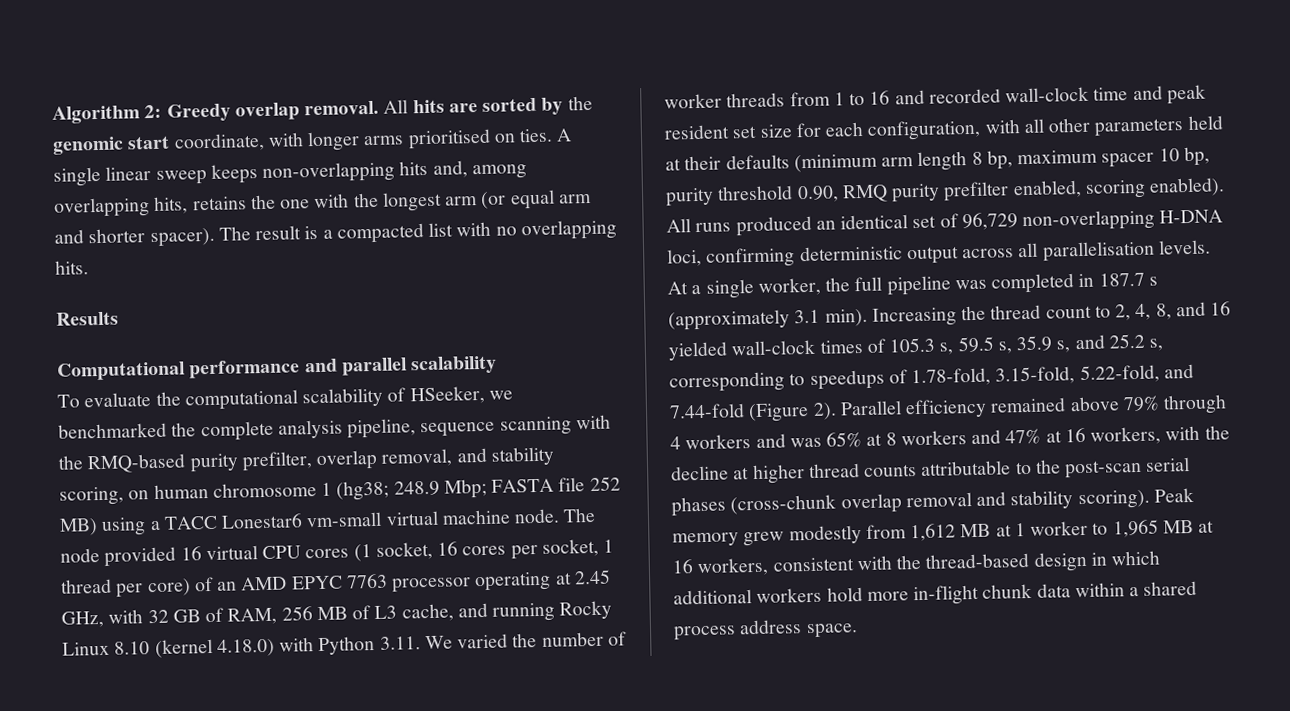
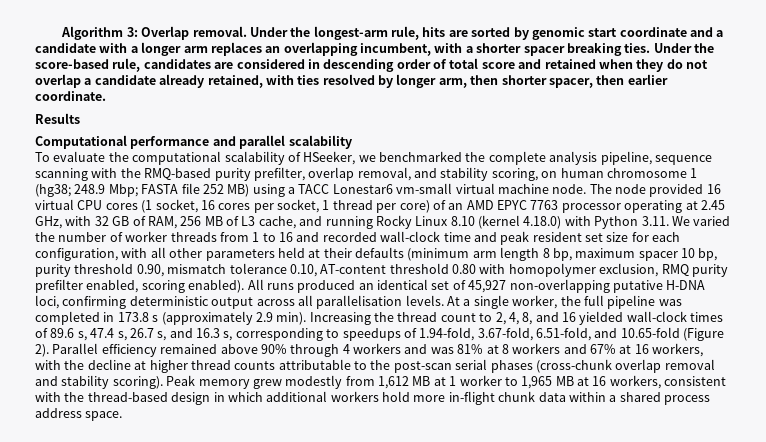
- Algorithm 2: Greedy overlap removal. All hits are sorted by the genomic start coordinate, with longer arms prioritised on ties. A single linear sweep keeps non-overlapping hits and, among overlapping hits, retains the one with the longest arm (or equal arm and shorter spacer). The result is a compacted list with no overlapping hits.
+ Algorithm 3: Overlap removal. Under the longest-arm rule, hits are sorted by genomic start coordinate and a candidate with a longer arm replaces an overlapping incumbent, with a shorter spacer breaking ties. Under the score-based rule, candidates are considered in descending order of total score and retained when they do not overlap a candidate already retained, with ties resolved by longer arm, then shorter spacer, then earlier coordinate.
- The node provided 16 virtual CPU cores (1 socket, 16 cores per socket, 1 thread per core) of an AMD EPYC 7763 processor operating at 2.45 GHz, with 32 GB of RAM, 256 MB of L3 cache, and running Rocky Linux 8.10 (kernel 4.18.0) with Python 3.11. We varied the number of worker threads from 1 to 16 and recorded wall-clock time and peak resident set size for each configuration, with all other parameters held at their defaults (minimum arm length 8 bp, maximum spacer 10 bp, purity threshold 0.90, RMQ purity prefilter enabled, scoring enabled).
+ The node provided 16 virtual CPU cores (1 socket, 16 cores per socket, 1 thread per core) of an AMD EPYC 7763 processor operating at 2.45 GHz, with 32 GB of RAM, 256 MB of L3 cache, and running Rocky Linux 8.10 (kernel 4.18.0) with Python 3.11. We varied the number of worker threads from 1 to 16 and recorded wall-clock time and peak resident set size for each configuration, with all other parameters held at their defaults (minimum arm length 8 bp, maximum spacer 10 bp, purity threshold 0.90, mismatch tolerance 0.10, AT-content threshold 0.80 with homopolymer exclusion, RMQ purity prefilter enabled, scoring enabled).
- All runs produced an identical set of 96,729 non-overlapping H-DNA loci, confirming deterministic output across all parallelisation levels.
+ All runs produced an identical set of 45,927 non-overlapping putative H-DNA loci, confirming deterministic output across all parallelisation levels.
- At a single worker, the full pipeline was completed in 187.7 s (approximately 3.1 min).
+ At a single worker, the full pipeline was completed in 173.8 s (approximately 2.9 min).
- Increasing the thread count to 2, 4, 8, and 16 yielded wall-clock times of 105.3 s, 59.5 s, 35.9 s, and 25.2 s, corresponding to speedups of 1.78-fold, 3.15-fold, 5.22-fold, and 7.44-fold (Figure 2).
+ Increasing the thread count to 2, 4, 8, and 16 yielded wall-clock times of 89.6 s, 47.4 s, 26.7 s, and 16.3 s, corresponding to speedups of 1.94-fold, 3.67-fold, 6.51-fold, and 10.65-fold (Figure 2).
- Parallel efficiency remained above 79% through 4 workers and was 65% at 8 workers and 47% at 16 workers, with the decline at higher thread counts attributable to the post-scan serial phases (cross-chunk overlap removal and stability scoring).
+ Parallel efficiency remained above 90% through 4 workers and was 81% at 8 workers and 67% at 16 workers, with the decline at higher thread counts attributable to the post-scan serial phases (cross-chunk overlap removal and stability scoring).

